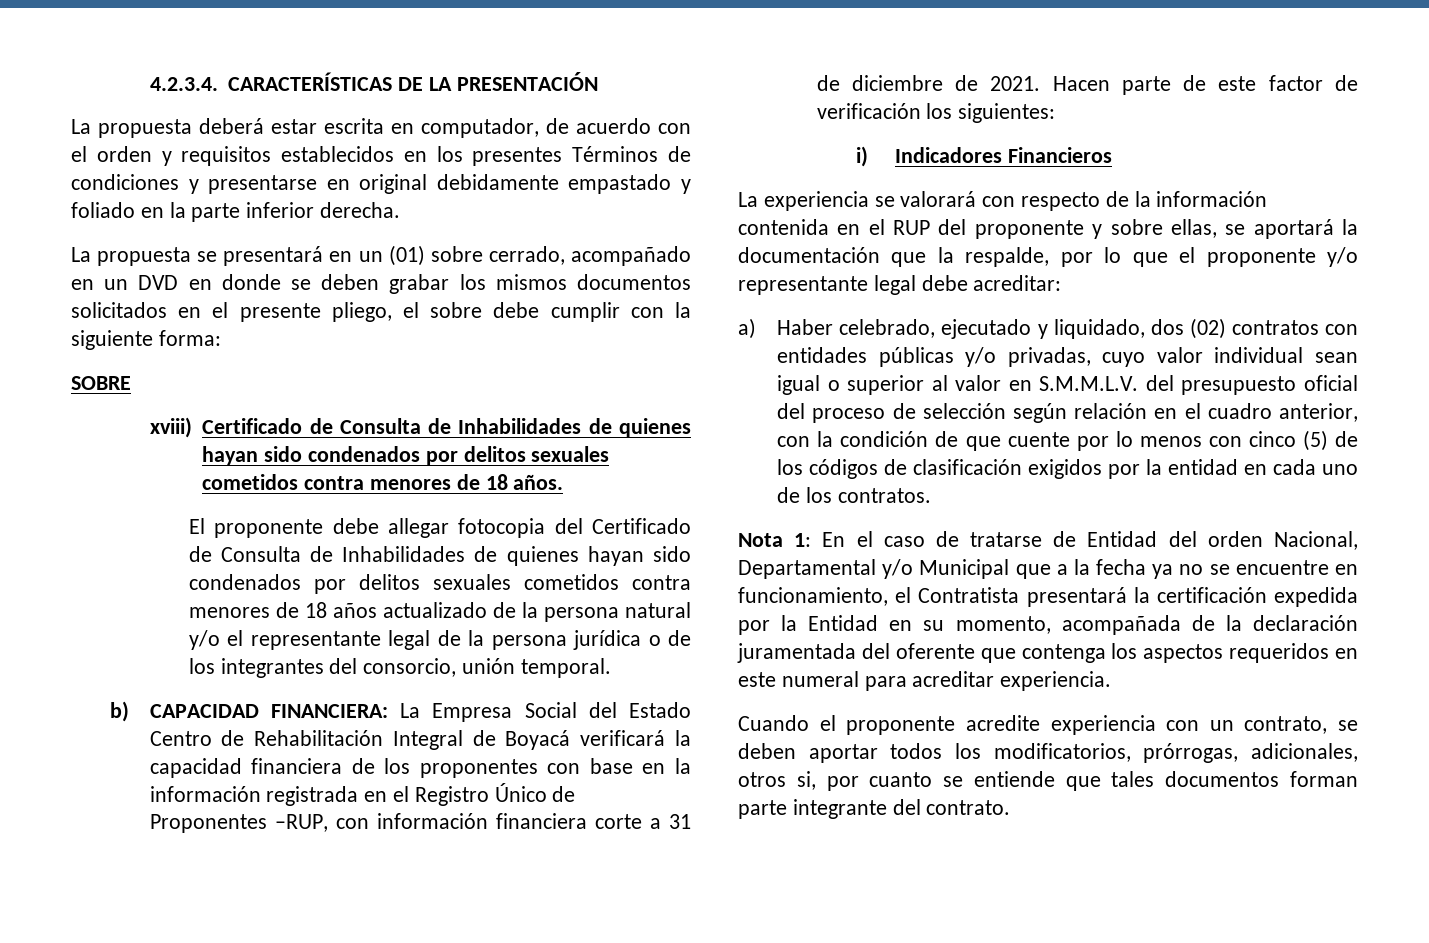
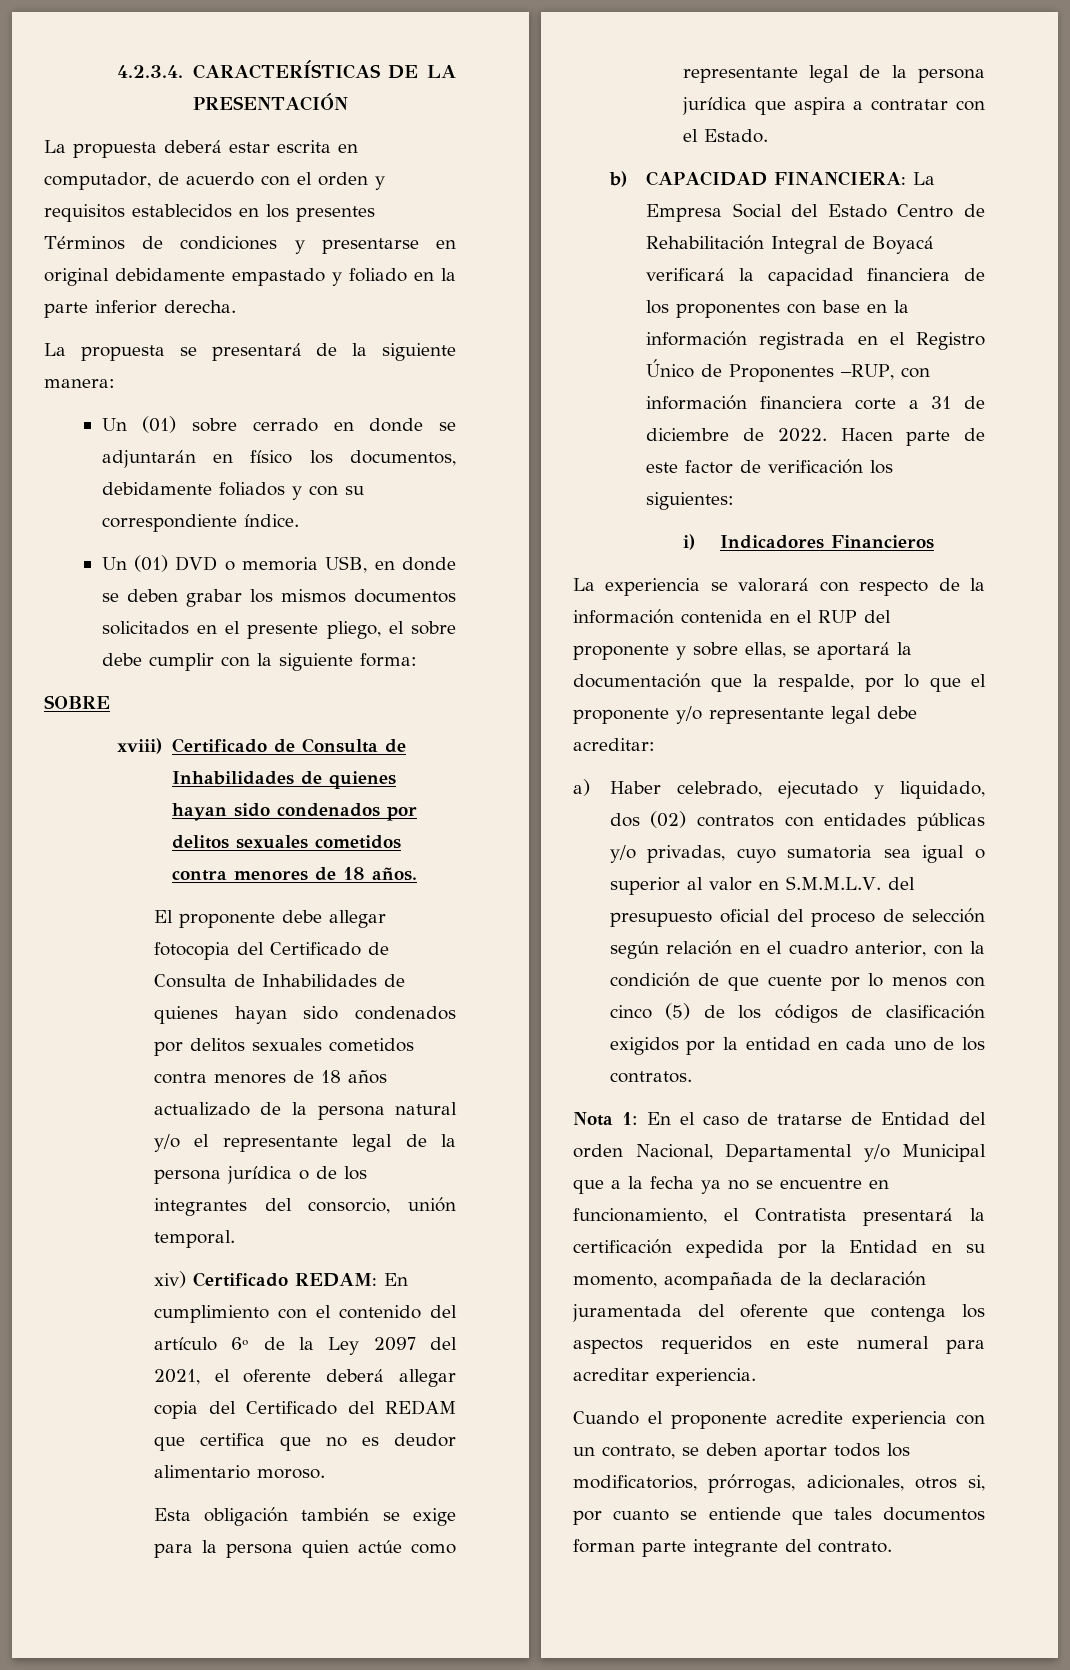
- La propuesta se presentará en un (01) sobre cerrado, acompañado en un DVD en donde se deben grabar los mismos documentos solicitados en el presente pliego, el sobre debe cumplir con la siguiente forma:
+ La propuesta se presentará de la siguiente manera:
+ Un (01) sobre cerrado en donde se adjuntarán en físico los documentos, debidamente foliados y con su correspondiente índice.
+ Un (01) DVD o memoria USB, en donde se deben grabar los mismos documentos solicitados en el presente pliego, el sobre debe cumplir con la siguiente forma:
+ xiv) Certificado REDAM: En cumplimiento con el contenido del artículo 6º de la Ley 2097 del 2021, el oferente deberá allegar copia del Certificado del REDAM que certifica que no es deudor alimentario moroso.
+ Esta obligación también se exige para la persona quien actúe como representante legal de la persona jurídica que aspira a contratar con el Estado.
- b) CAPACIDAD FINANCIERA: La Empresa Social del Estado Centro de Rehabilitación Integral de Boyacá verificará la capacidad financiera de los proponentes con base en la información registrada en el Registro Único de Proponentes –RUP, con información financiera corte a 31 de diciembre de 2021.
+ b) CAPACIDAD FINANCIERA: La Empresa Social del Estado Centro de Rehabilitación Integral de Boyacá verificará la capacidad financiera de los proponentes con base en la información registrada en el Registro Único de Proponentes –RUP, con información financiera corte a 31 de diciembre de 2022.
- a) Haber celebrado, ejecutado y liquidado, dos (02) contratos con entidades públicas y/o privadas, cuyo valor individual sean igual o superior al valor en S.M.M.L.V. del presupuesto oficial del proceso de selección según relación en el cuadro anterior, con la condición de que cuente por lo menos con cinco (5) de los códigos de clasificación exigidos por la entidad en cada uno de los contratos.
+ a) Haber celebrado, ejecutado y liquidado, dos (02) contratos con entidades públicas y/o privadas, cuyo sumatoria sea igual o superior al valor en S.M.M.L.V. del presupuesto oficial del proceso de selección según relación en el cuadro anterior, con la condición de que cuente por lo menos con cinco (5) de los códigos de clasificación exigidos por la entidad en cada uno de los contratos.

